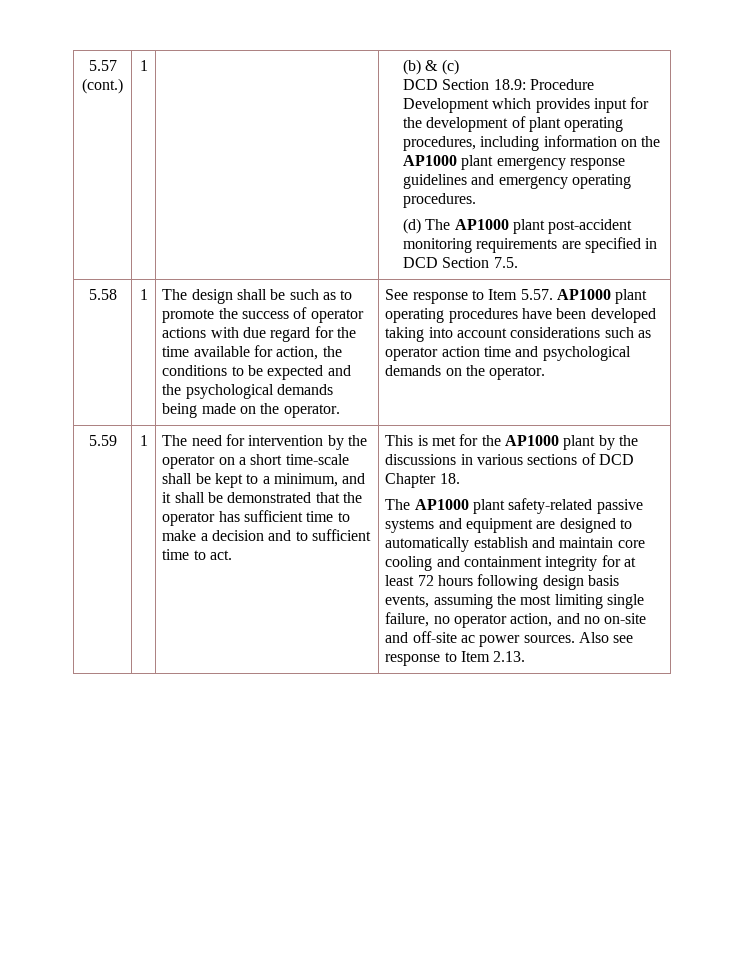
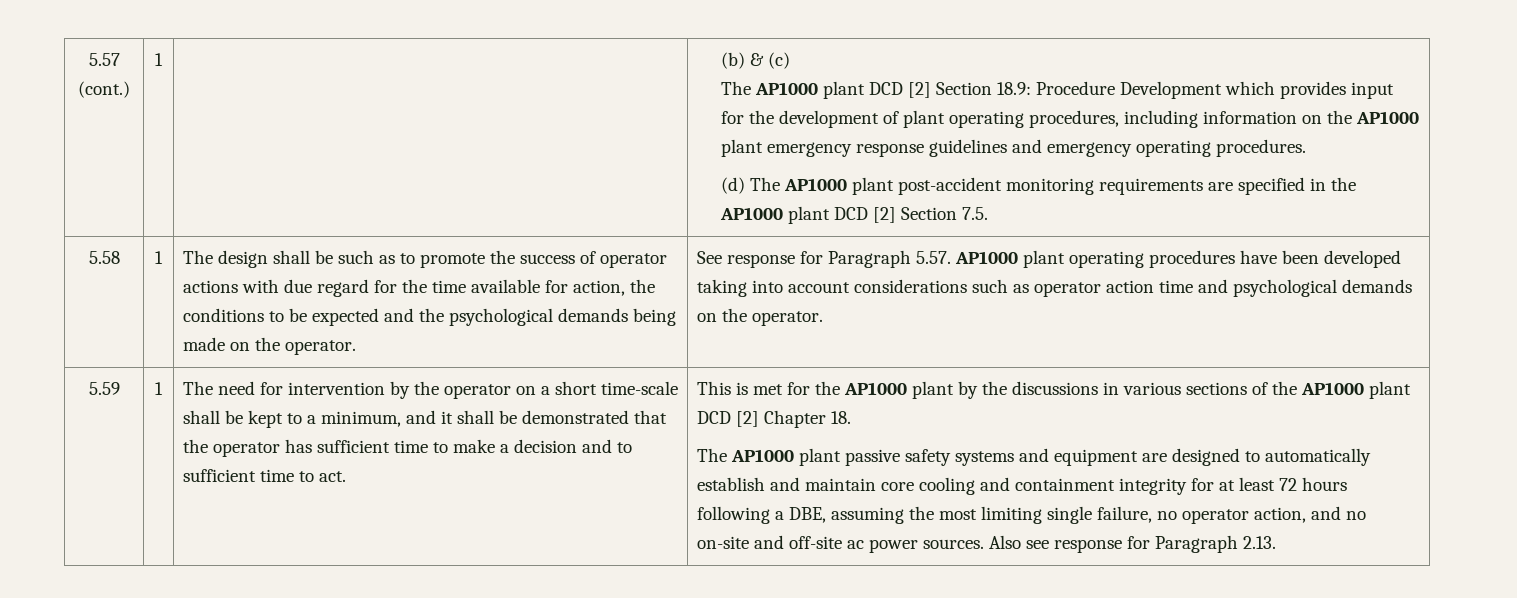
- DCD Section 18.9: Procedure Development which provides input for the development of plant operating procedures, including information on the AP1000 plant emergency response guidelines and emergency operating procedures.
+ The AP1000 plant DCD [2] Section 18.9: Procedure Development which provides input for the development of plant operating procedures, including information on the AP1000 plant emergency response guidelines and emergency operating procedures.
- (d) The AP1000 plant post-accident monitoring requirements are specified in DCD Section 7.5.
+ (d) The AP1000 plant post-accident monitoring requirements are specified in the AP1000 plant DCD [2] Section 7.5.
- See response to Item 5.57. AP1000 plant operating procedures have been developed taking into account considerations such as operator action time and psychological demands on the operator.
+ See response for Paragraph 5.57. AP1000 plant operating procedures have been developed taking into account considerations such as operator action time and psychological demands on the operator.
- This is met for the AP1000 plant by the discussions in various sections of DCD Chapter 18.
+ This is met for the AP1000 plant by the discussions in various sections of the AP1000 plant DCD [2] Chapter 18.
- The AP1000 plant safety-related passive systems and equipment are designed to automatically establish and maintain core cooling and containment integrity for at least 72 hours following design basis events, assuming the most limiting single failure, no operator action, and no on-site and off-site ac power sources.
+ The AP1000 plant passive safety systems and equipment are designed to automatically establish and maintain core cooling and containment integrity for at least 72 hours following a DBE, assuming the most limiting single failure, no operator action, and no on-site and off-site ac power sources.
- Also see response to Item 2.13.
+ Also see response for Paragraph 2.13.

